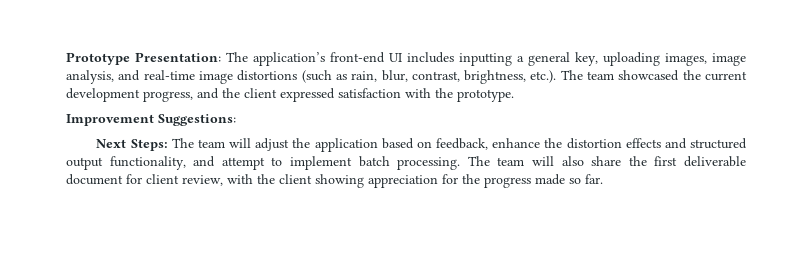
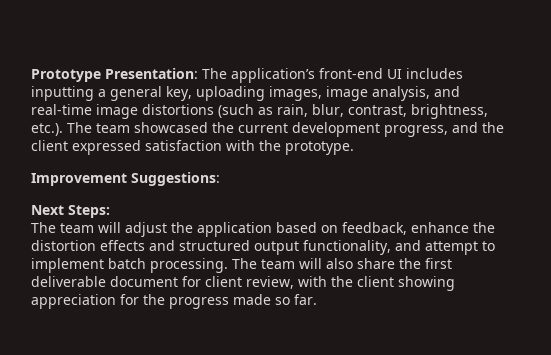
- Next Steps: The team will adjust the application based on feedback, enhance the distortion effects and structured output functionality, and attempt to implement batch processing.
+ Next Steps:
+ The team will adjust the application based on feedback, enhance the distortion effects and structured output functionality, and attempt to implement batch processing.

